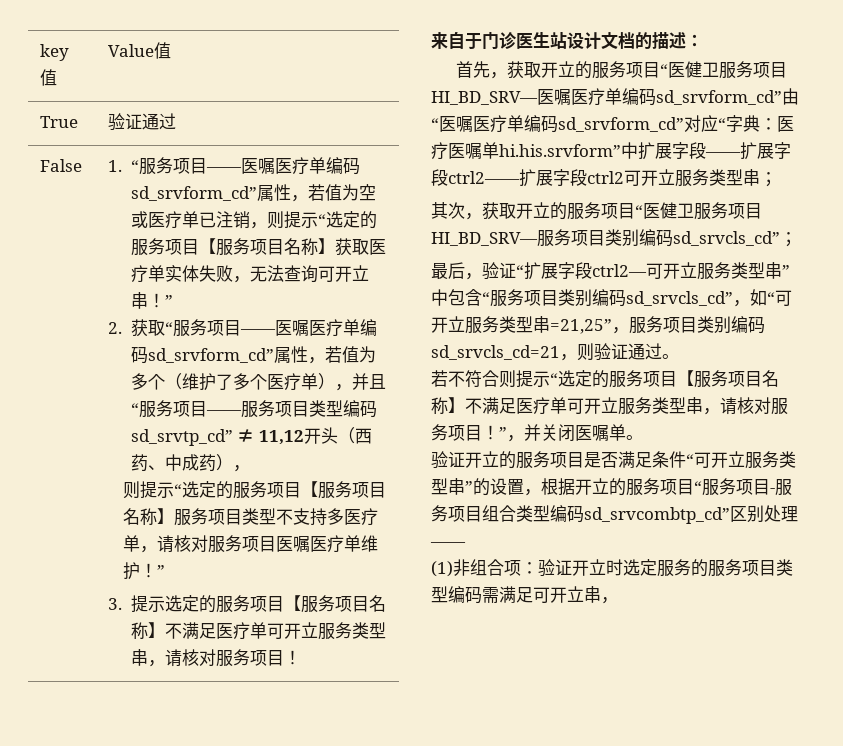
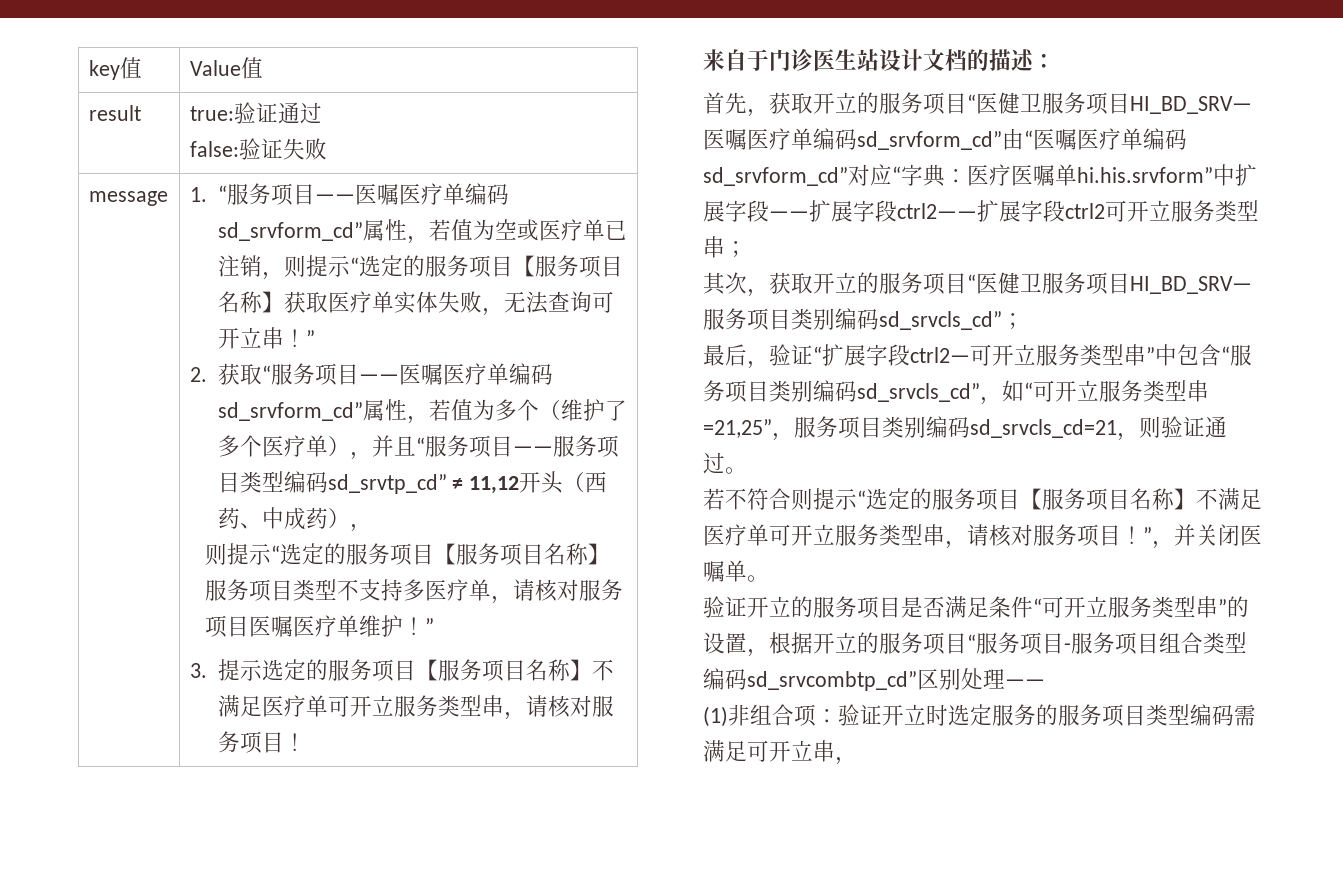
- True | 验证通过
- False
+ result | true:验证通过
+ false:验证失败
+ message

